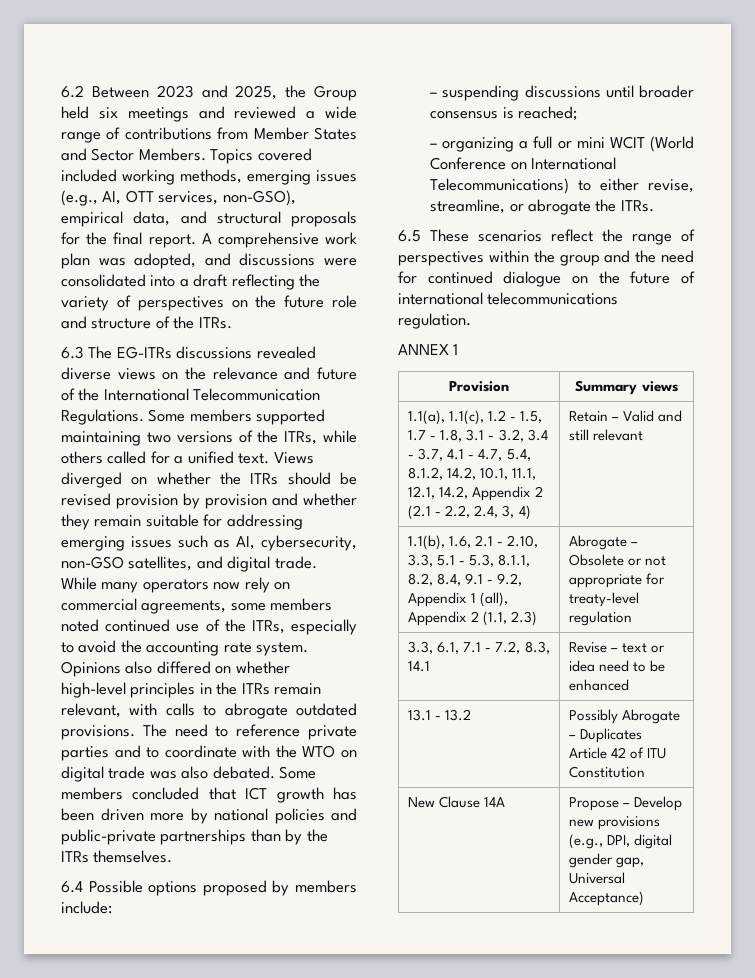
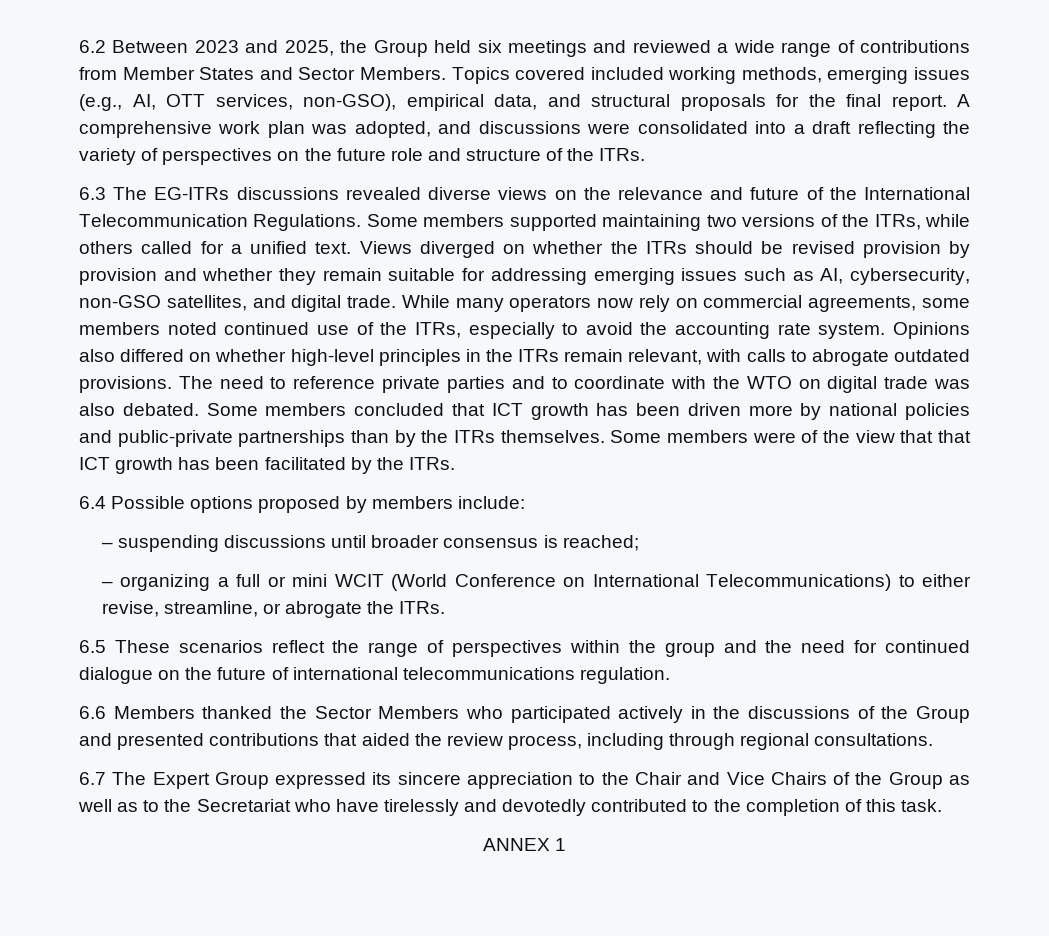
+ Some members were of the view that that ICT growth has been facilitated by the ITRs.
+ 6.6 Members thanked the Sector Members who participated actively in the discussions of the Group and presented contributions that aided the review process, including through regional consultations.
+ 6.7 The Expert Group expressed its sincere appreciation to the Chair and Vice Chairs of the Group as well as to the Secretariat who have tirelessly and devotedly contributed to the completion of this task.
  ANNEX 1
- Provision | Summary views
- 1.1(a), 1.1(c), 1.2 - 1.5, 1.7 - 1.8, 3.1 - 3.2, 3.4 - 3.7, 4.1 - 4.7, 5.4, 8.1.2, 14.2, 10.1, 11.1, 12.1, 14.2, Appendix 2 (2.1 - 2.2, 2.4, 3, 4) | Retain – Valid and still relevant
- 1.1(b), 1.6, 2.1 - 2.10, 3.3, 5.1 - 5.3, 8.1.1, 8.2, 8.4, 9.1 - 9.2, Appendix 1 (all), Appendix 2 (1.1, 2.3) | Abrogate – Obsolete or not appropriate for treaty-level regulation
- 3.3, 6.1, 7.1 - 7.2, 8.3, 14.1 | Revise – text or idea need to be enhanced
- 13.1 - 13.2 | Possibly Abrogate – Duplicates Article 42 of ITU Constitution
- New Clause 14A | Propose – Develop new provisions (e.g., DPI, digital gender gap, Universal Acceptance)

